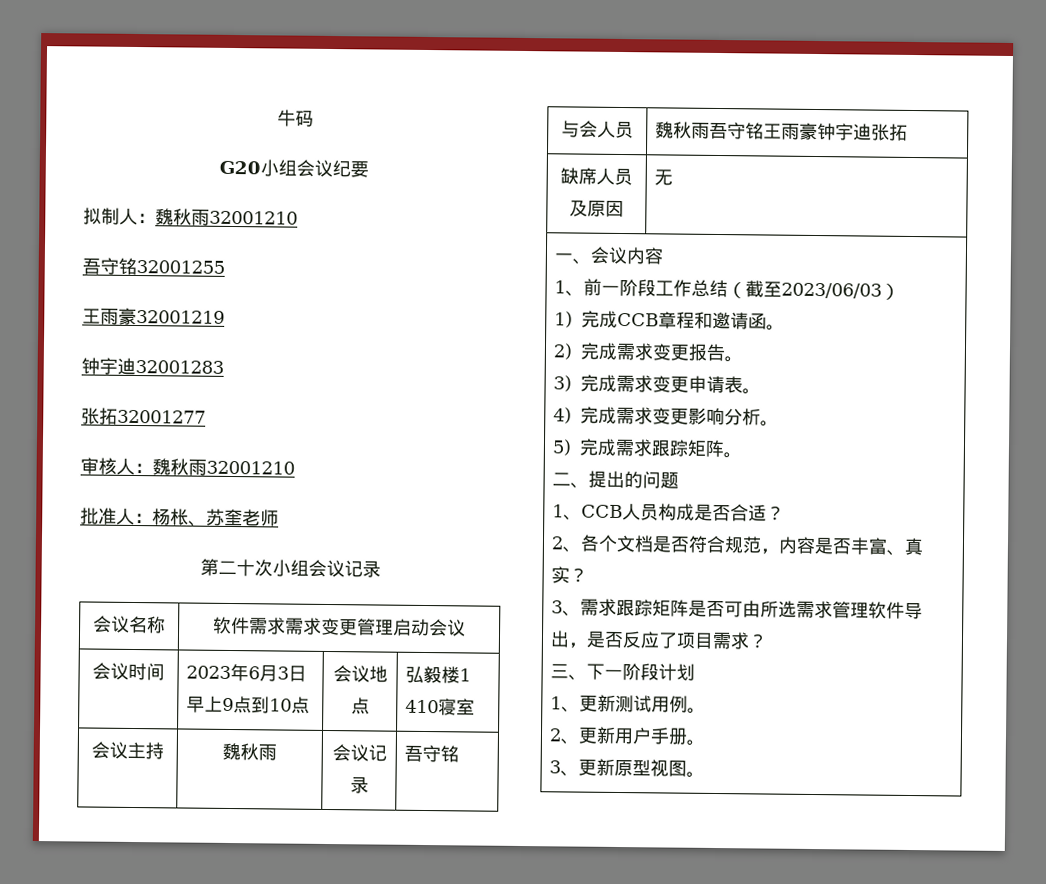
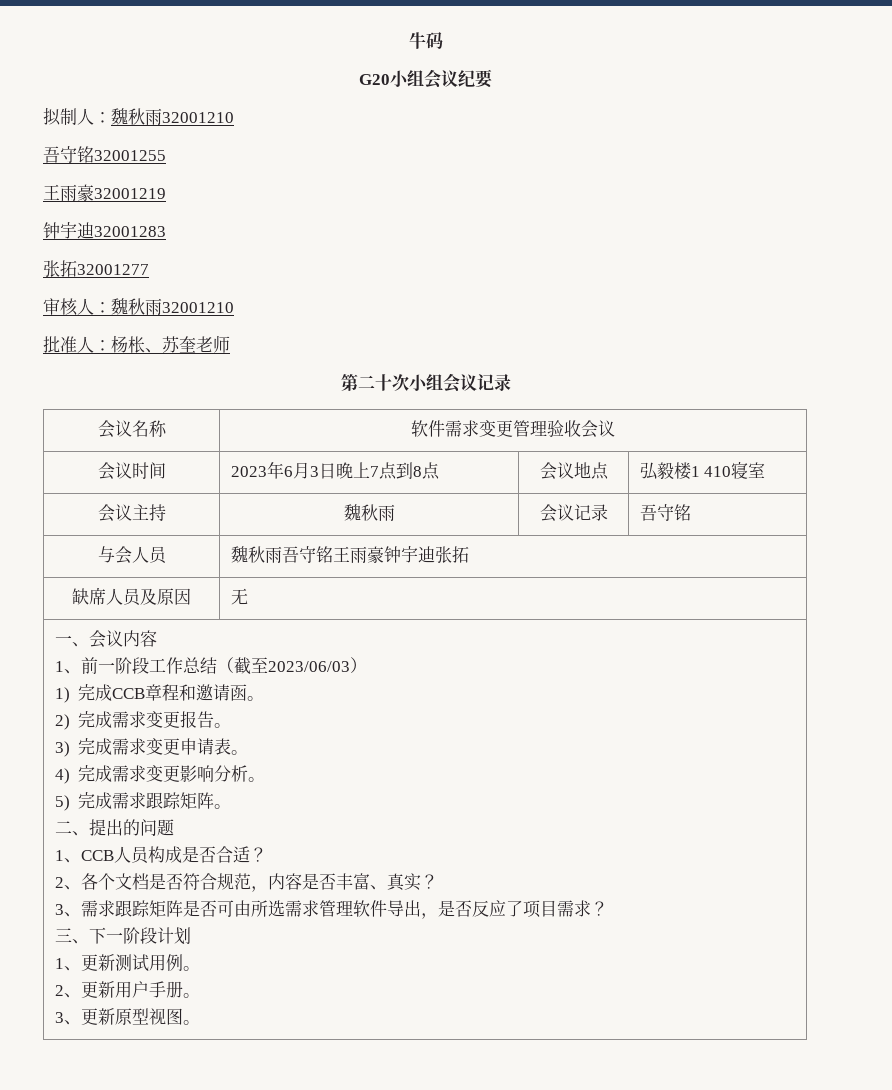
- 会议名称 | 软件需求需求变更管理启动会议
+ 会议名称 | 软件需求变更管理验收会议
- 会议时间 | 2023年6月3日早上9点到10点 | 会议地点 | 弘毅楼1 410寝室
+ 会议时间 | 2023年6月3日晚上7点到8点 | 会议地点 | 弘毅楼1 410寝室

